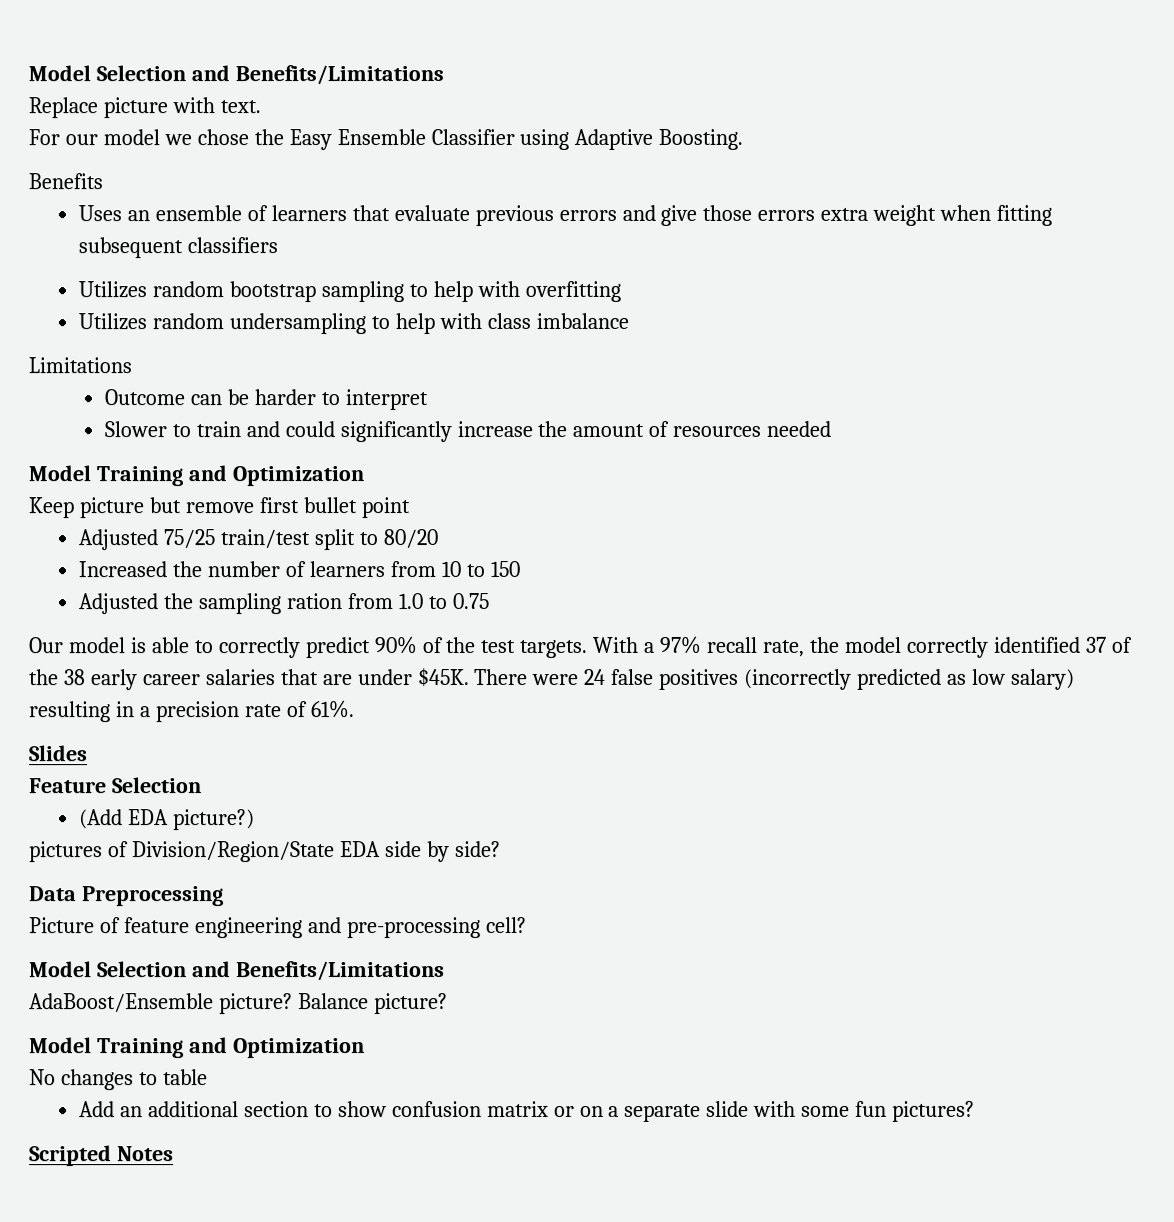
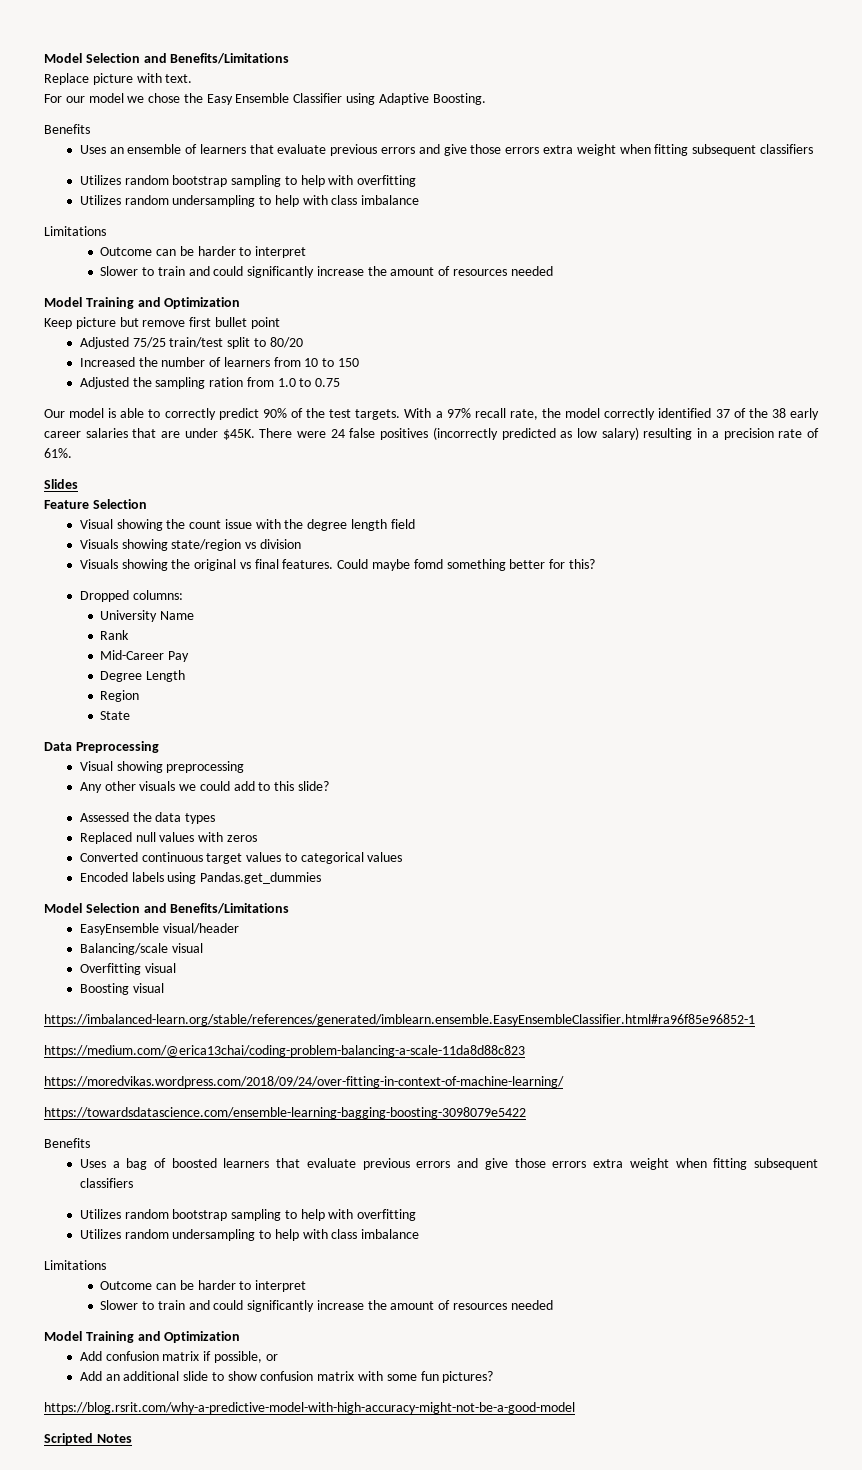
- (Add EDA picture?)
- pictures of Division/Region/State EDA side by side?
+ Visual showing the count issue with the degree length field
+ Visuals showing state/region vs division
+ Visuals showing the original vs final features. Could maybe fomd something better for this?
+ Dropped columns:
+ University Name
+ Rank
+ Mid-Career Pay
+ Degree Length
+ Region
+ State
  Data Preprocessing
- Picture of feature engineering and pre-processing cell?
+ Visual showing preprocessing
+ Any other visuals we could add to this slide?
+ Assessed the data types
+ Replaced null values with zeros
+ Converted continuous target values to categorical values
+ Encoded labels using Pandas.get_dummies
  Model Selection and Benefits/Limitations
- AdaBoost/Ensemble picture? Balance picture?
+ EasyEnsemble visual/header
+ Balancing/scale visual
+ Overfitting visual
+ Boosting visual
+ https://imbalanced-learn.org/stable/references/generated/imblearn.ensemble.EasyEnsembleClassifier.html#ra96f85e96852-1
+ https://medium.com/@erica13chai/coding-problem-balancing-a-scale-11da8d88c823
+ https://moredvikas.wordpress.com/2018/09/24/over-fitting-in-context-of-machine-learning/
+ https://towardsdatascience.com/ensemble-learning-bagging-boosting-3098079e5422
+ Benefits
+ Uses a bag of boosted learners that evaluate previous errors and give those errors extra weight when fitting subsequent classifiers
+ Utilizes random bootstrap sampling to help with overfitting
+ Utilizes random undersampling to help with class imbalance
+ Limitations
+ Outcome can be harder to interpret
+ Slower to train and could significantly increase the amount of resources needed
  Model Training and Optimization
- No changes to table
+ Add confusion matrix if possible, or
- Add an additional section to show confusion matrix or on a separate slide with some fun pictures?
+ Add an additional slide to show confusion matrix with some fun pictures?
+ https://blog.rsrit.com/why-a-predictive-model-with-high-accuracy-might-not-be-a-good-model

